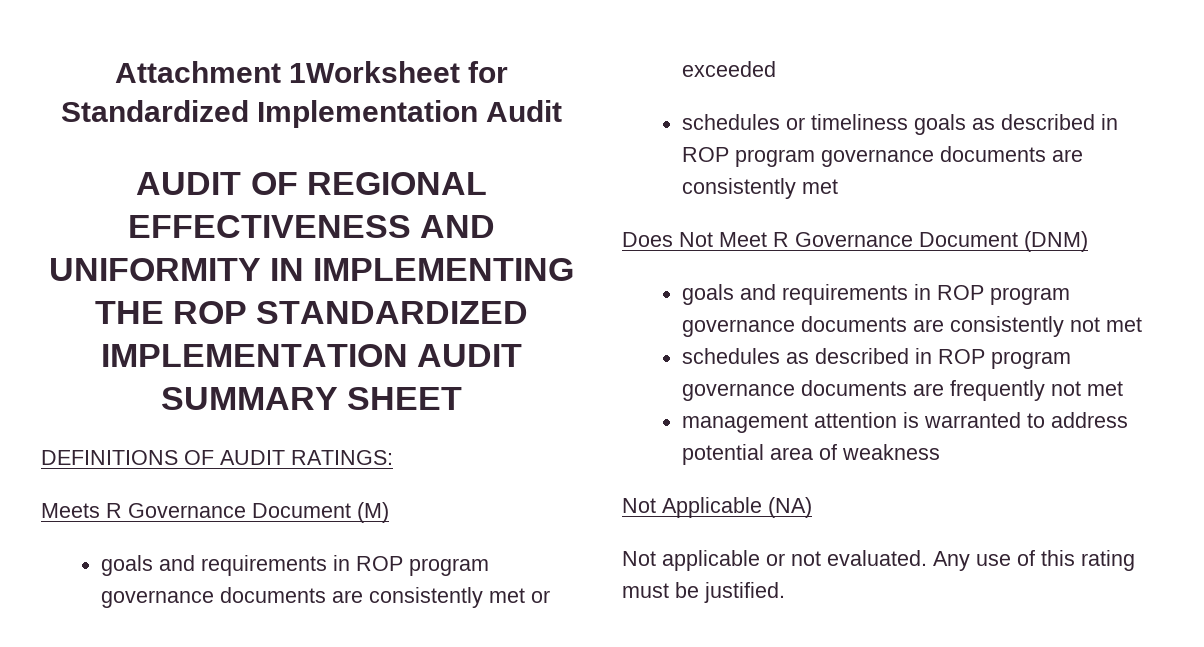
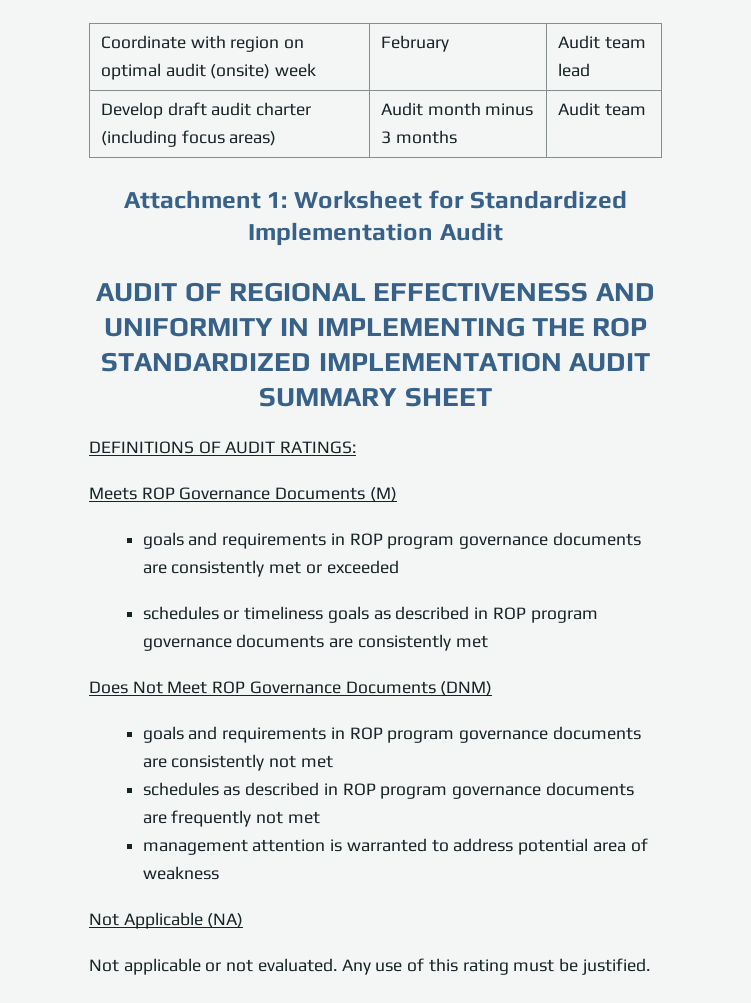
- Attachment 1Worksheet for Standardized Implementation Audit
+ Coordinate with region on optimal audit (onsite) week | February | Audit team lead
+ Develop draft audit charter (including focus areas) | Audit month minus 3 months | Audit team
+ Attachment 1: Worksheet for Standardized Implementation Audit
- Meets R Governance Document (M)
+ Meets ROP Governance Documents (M)
- Does Not Meet R Governance Document (DNM)
+ Does Not Meet ROP Governance Documents (DNM)

